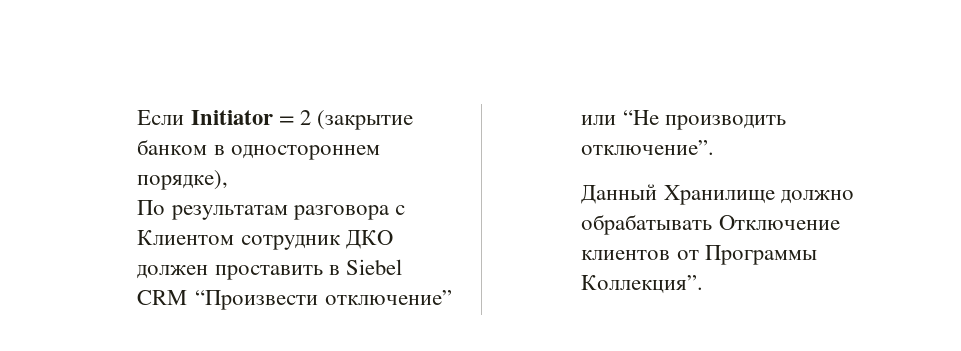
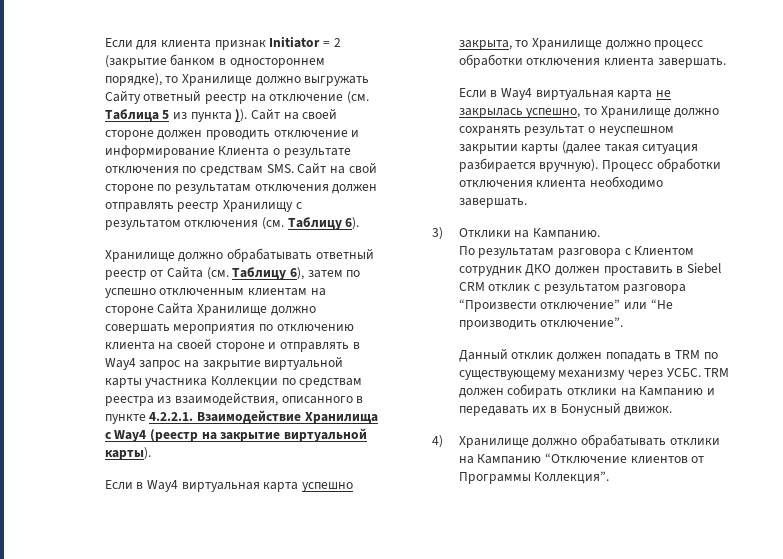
- Если Initiator = 2 (закрытие банком в одностороннем порядке),
+ Если для клиента признак Initiator = 2 (закрытие банком в одностороннем порядке), то Хранилище должно выгружать Сайту ответный реестр на отключение (см. Таблица 5 из пункта )). Сайт на своей стороне должен проводить отключение и информирование Клиента о результате отключения по средствам SMS. Сайт на свой стороне по результатам отключения должен отправлять реестр Хранилищу с результатом отключения (см. Таблицу 6).
+ Хранилище должно обрабатывать ответный реестр от Сайта (см. Таблицу 6), затем по успешно отключенным клиентам на стороне Сайта Хранилище должно совершать мероприятия по отключению клиента на своей стороне и отправлять в Way4 запрос на закрытие виртуальной карты участника Коллекции по средствам реестра из взаимодействия, описанного в пункте 4.2.2.1. Взаимодействие Хранилища с Way4 (реестр на закрытие виртуальной карты).
+ Если в Way4 виртуальная карта успешно закрыта, то Хранилище должно процесс обработки отключения клиента завершать.
+ Если в Way4 виртуальная карта не закрылась успешно, то Хранилище должно сохранять результат о неуспешном закрытии карты (далее такая ситуация разбирается вручную). Процесс обработки отключения клиента необходимо завершать.
+ 3) Отклики на Кампанию.
- По результатам разговора с Клиентом сотрудник ДКО должен проставить в Siebel CRM “Произвести отключение” или “Не производить отключение”.
+ По результатам разговора с Клиентом сотрудник ДКО должен проставить в Siebel CRM отклик с результатом разговора “Произвести отключение” или “Не производить отключение”.
- Данный Хранилище должно обрабатывать Отключение клиентов от Программы Коллекция”.
+ Данный отклик должен попадать в TRM по существующему механизму через УСБС. TRM должен собирать отклики на Кампанию и передавать их в Бонусный движок.
+ 4) Хранилище должно обрабатывать отклики на Кампанию “Отключение клиентов от Программы Коллекция”.

